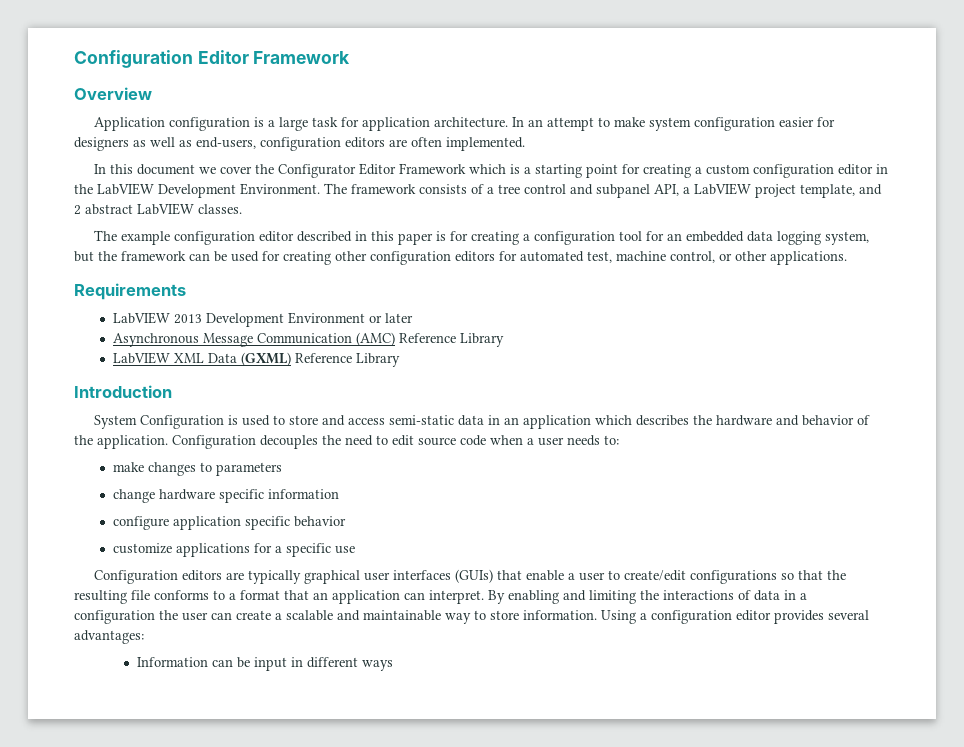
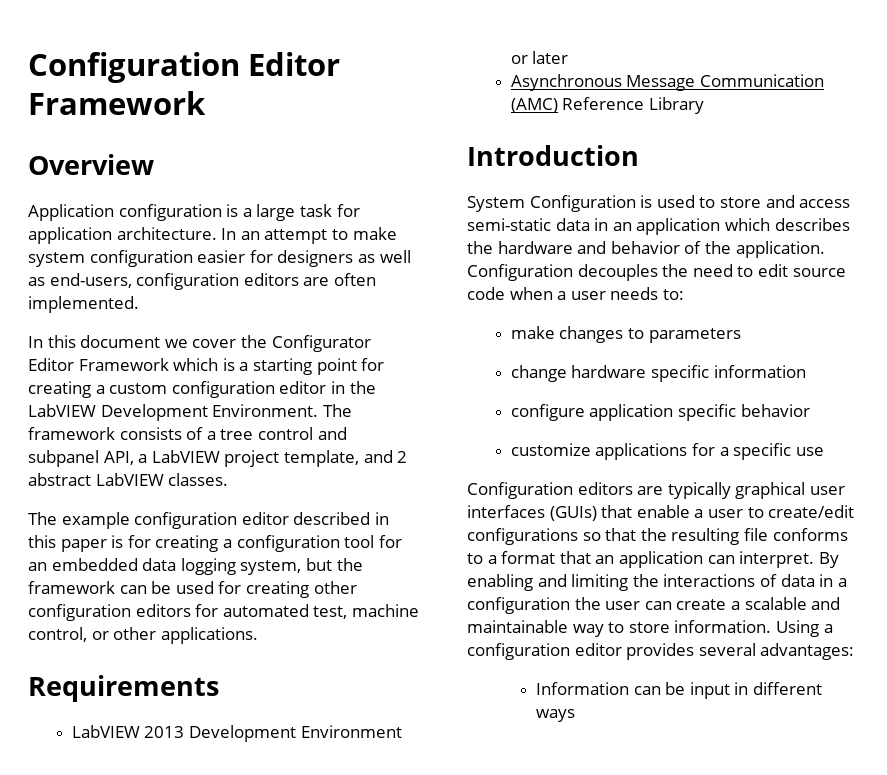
- LabVIEW XML Data (GXML) Reference Library

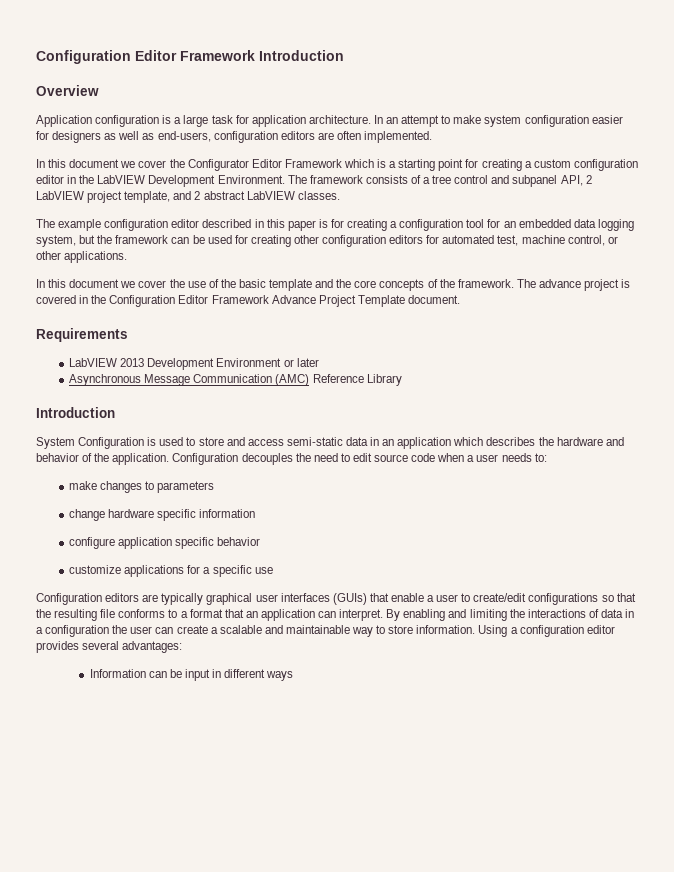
- Configuration Editor Framework
+ Configuration Editor Framework Introduction
- The framework consists of a tree control and subpanel API, a LabVIEW project template, and 2 abstract LabVIEW classes.
+ The framework consists of a tree control and subpanel API, 2 LabVIEW project template, and 2 abstract LabVIEW classes.
+ In this document we cover the use of the basic template and the core concepts of the framework. The advance project is covered in the Configuration Editor Framework Advance Project Template document.

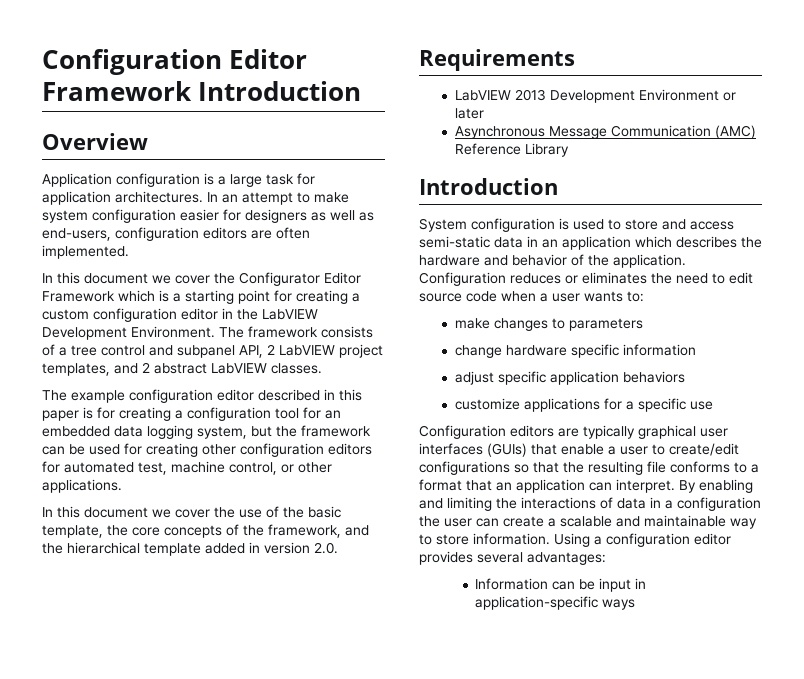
- Application configuration is a large task for application architecture.
+ Application configuration is a large task for application architectures.
- The framework consists of a tree control and subpanel API, 2 LabVIEW project template, and 2 abstract LabVIEW classes.
+ The framework consists of a tree control and subpanel API, 2 LabVIEW project templates, and 2 abstract LabVIEW classes.
- In this document we cover the use of the basic template and the core concepts of the framework. The advance project is covered in the Configuration Editor Framework Advance Project Template document.
+ In this document we cover the use of the basic template, the core concepts of the framework, and the hierarchical template added in version 2.0.
- System Configuration is used to store and access semi-static data in an application which describes the hardware and behavior of the application.
+ System configuration is used to store and access semi-static data in an application which describes the hardware and behavior of the application.
- Configuration decouples the need to edit source code when a user needs to:
+ Configuration reduces or eliminates the need to edit source code when a user wants to:
- configure application specific behavior
+ adjust specific application behaviors
- Information can be input in different ways
+ Information can be input in application-specific ways

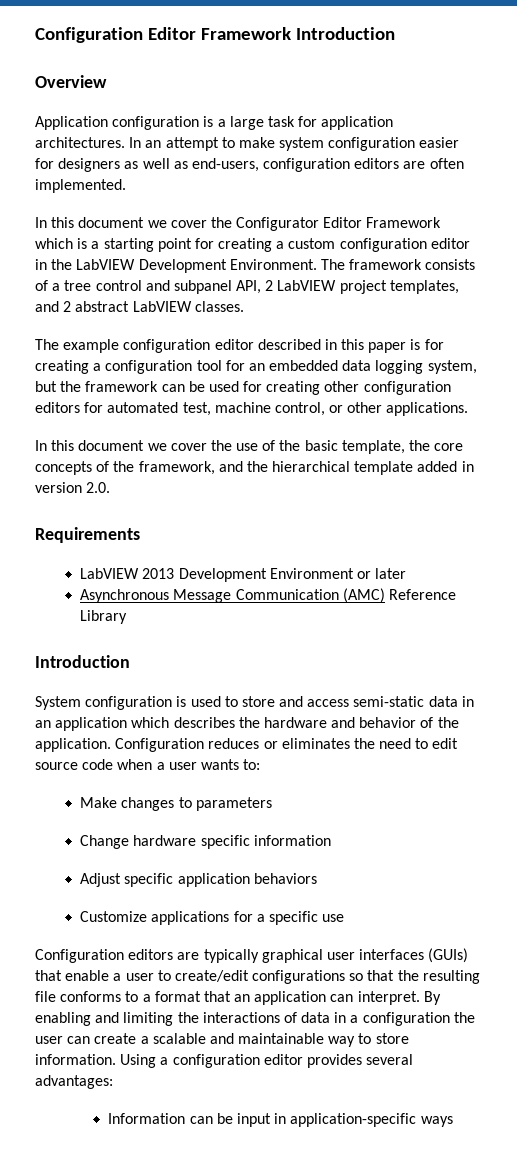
- make changes to parameters
+ Make changes to parameters
- change hardware specific information
+ Change hardware specific information
- adjust specific application behaviors
+ Adjust specific application behaviors
- customize applications for a specific use
+ Customize applications for a specific use

